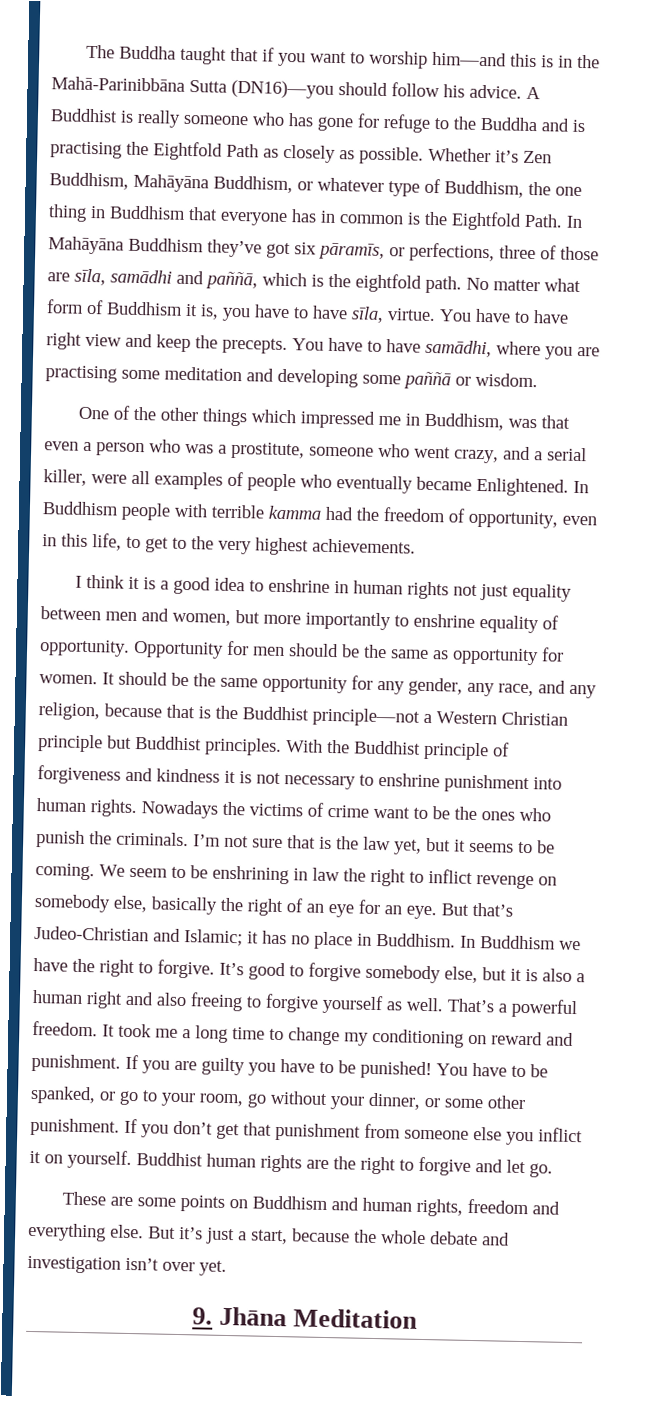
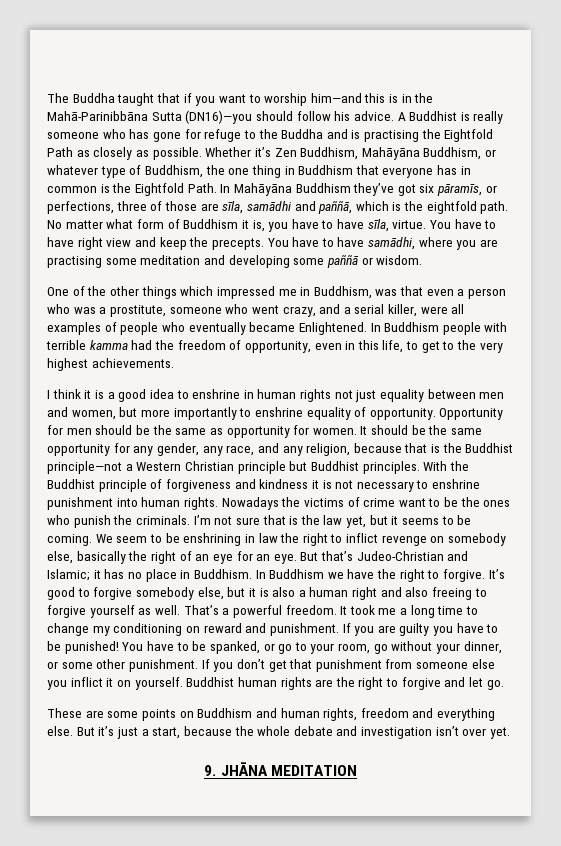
- 9. Jhāna Meditation
+ 9. JHĀNA MEDITATION

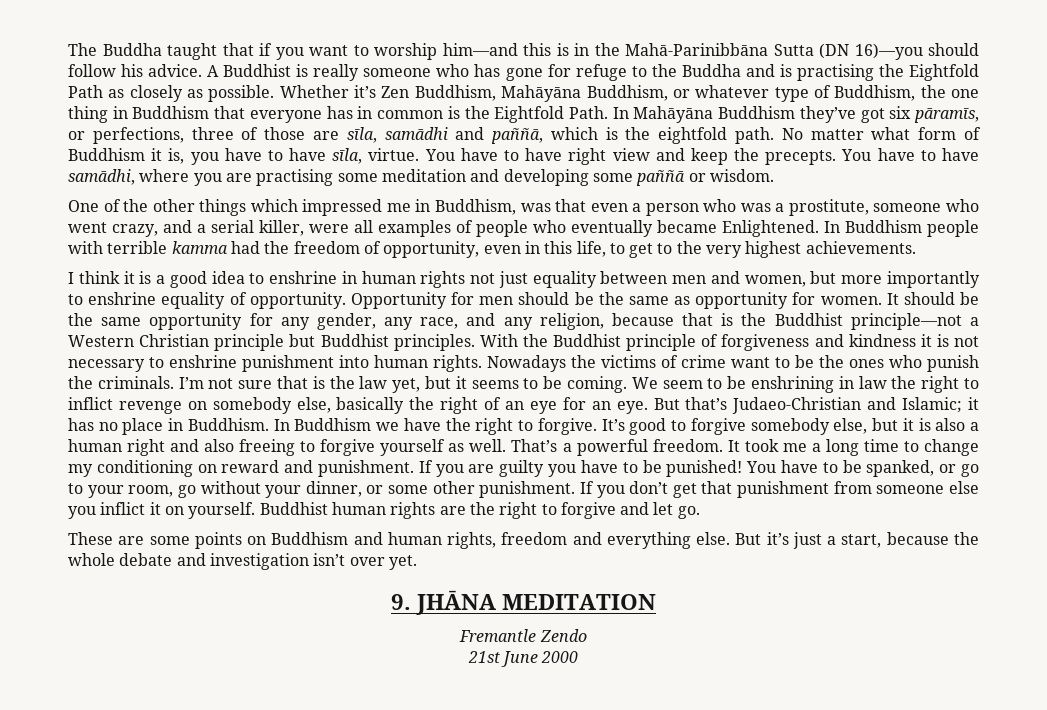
- The Buddha taught that if you want to worship him—and this is in the Mahā-Parinibbāna Sutta (DN16)—you should follow his advice.
+ The Buddha taught that if you want to worship him—and this is in the Mahā-Parinibbāna Sutta (DN 16)—you should follow his advice.
- But that’s Judeo-Christian and Islamic; it has no place in Buddhism.
+ But that’s Judaeo-Christian and Islamic; it has no place in Buddhism.
+ Fremantle Zendo
+ 21st June 2000

